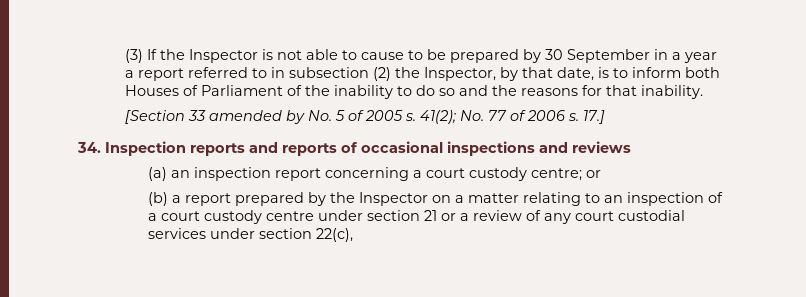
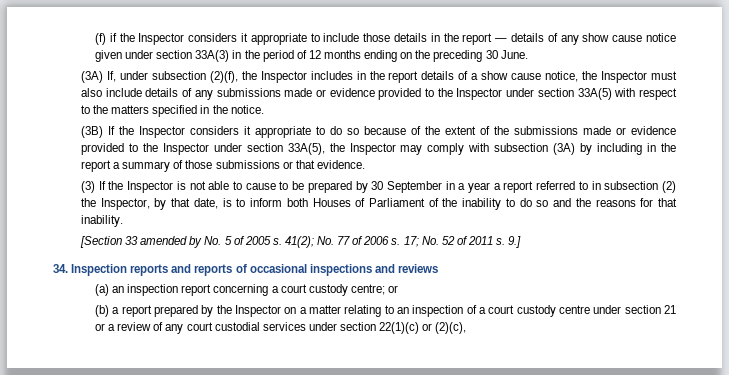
+ (f) if the Inspector considers it appropriate to include those details in the report — details of any show cause notice given under section 33A(3) in the period of 12 months ending on the preceding 30 June.
+ (3A) If, under subsection (2)(f), the Inspector includes in the report details of a show cause notice, the Inspector must also include details of any submissions made or evidence provided to the Inspector under section 33A(5) with respect to the matters specified in the notice.
+ (3B) If the Inspector considers it appropriate to do so because of the extent of the submissions made or evidence provided to the Inspector under section 33A(5), the Inspector may comply with subsection (3A) by including in the report a summary of those submissions or that evidence.
- 17.]
+ 17; No. 52 of 2011 s. 9.]
- (b) a report prepared by the Inspector on a matter relating to an inspection of a court custody centre under section 21 or a review of any court custodial services under section 22(c),
+ (b) a report prepared by the Inspector on a matter relating to an inspection of a court custody centre under section 21 or a review of any court custodial services under section 22(1)(c) or (2)(c),

